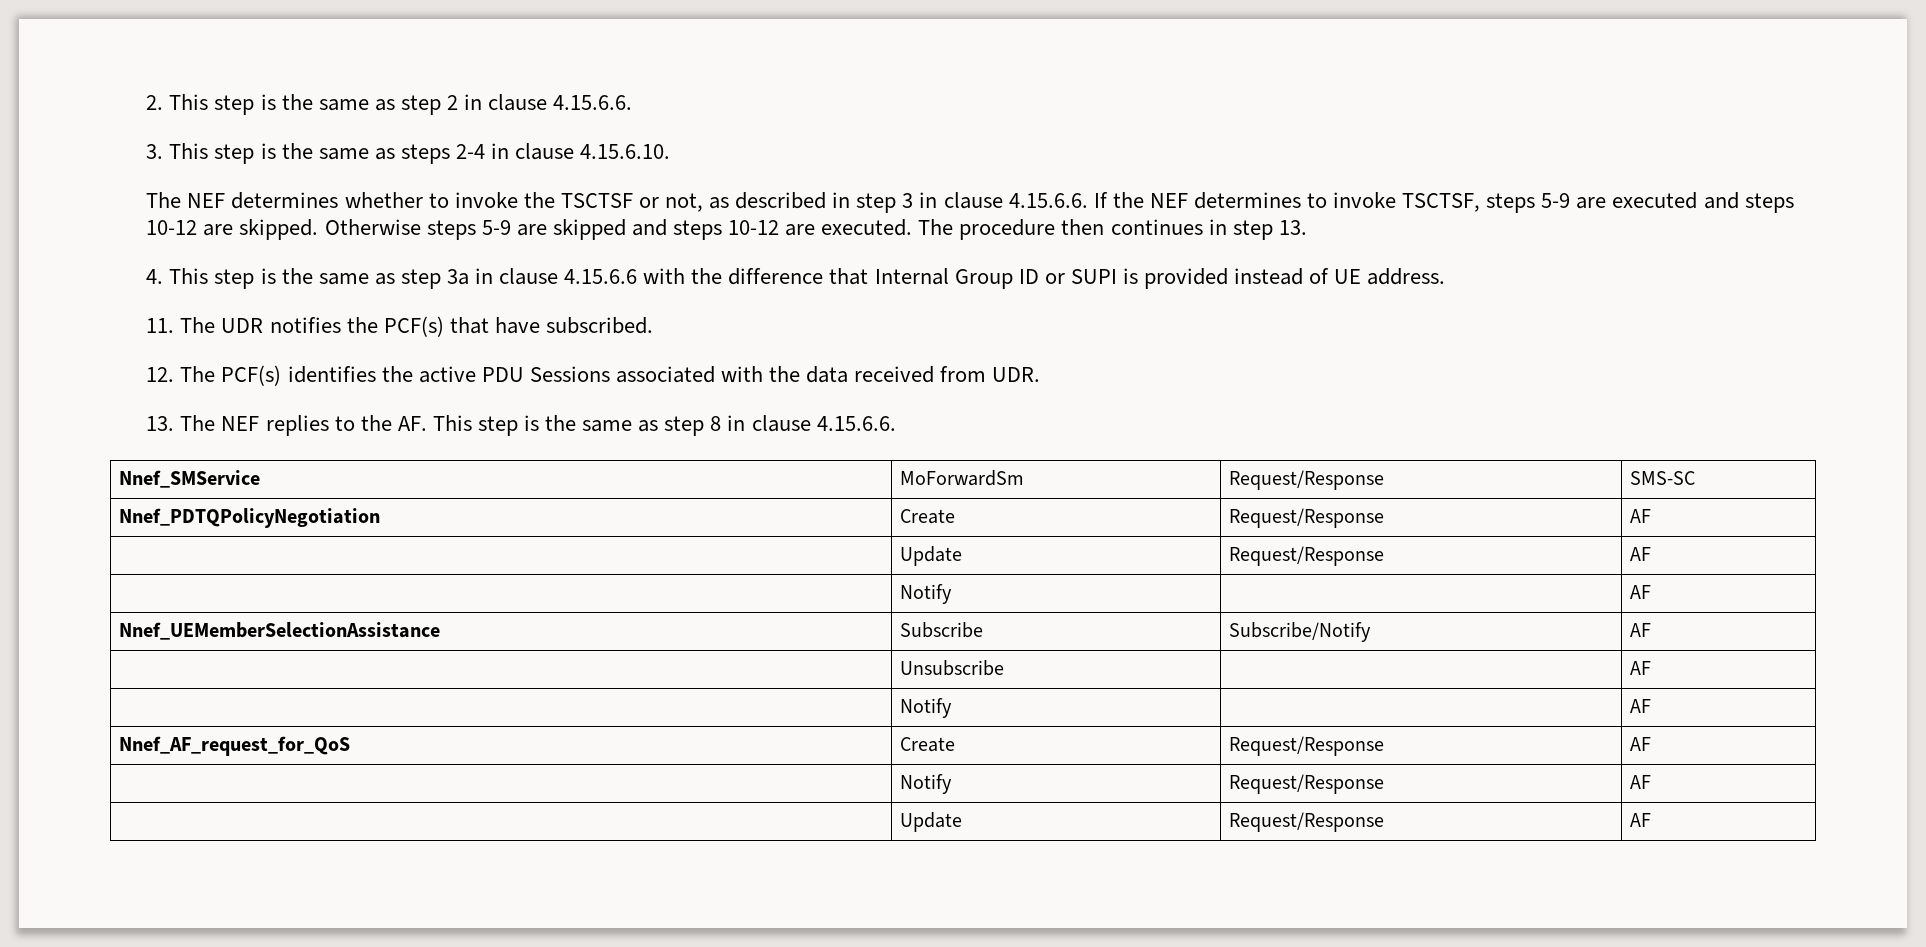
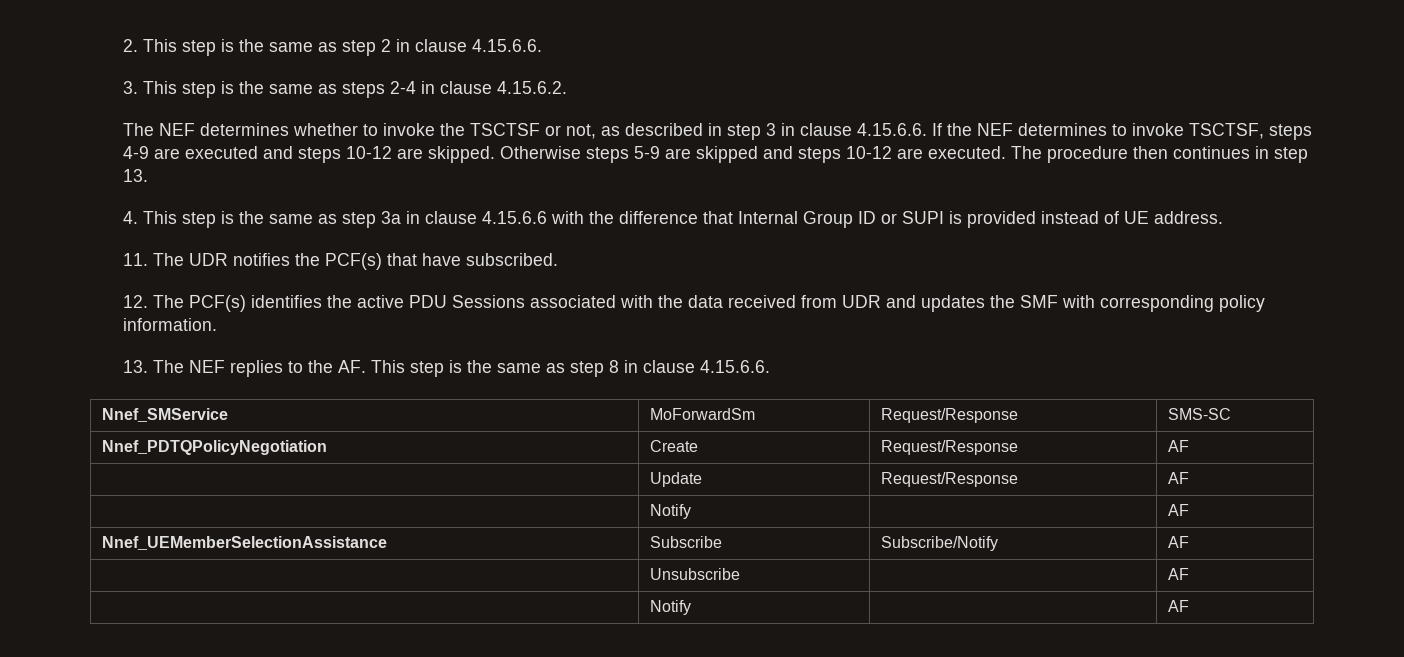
- 3. This step is the same as steps 2-4 in clause 4.15.6.10.
+ 3. This step is the same as steps 2-4 in clause 4.15.6.2.
- The NEF determines whether to invoke the TSCTSF or not, as described in step 3 in clause 4.15.6.6. If the NEF determines to invoke TSCTSF, steps 5-9 are executed and steps 10-12 are skipped.
+ The NEF determines whether to invoke the TSCTSF or not, as described in step 3 in clause 4.15.6.6. If the NEF determines to invoke TSCTSF, steps 4-9 are executed and steps 10-12 are skipped.
- 12. The PCF(s) identifies the active PDU Sessions associated with the data received from UDR.
+ 12. The PCF(s) identifies the active PDU Sessions associated with the data received from UDR and updates the SMF with corresponding policy information.
- Nnef_AF_request_for_QoS | Create | Request/Response | AF
- | Notify | Request/Response | AF
- | Update | Request/Response | AF

